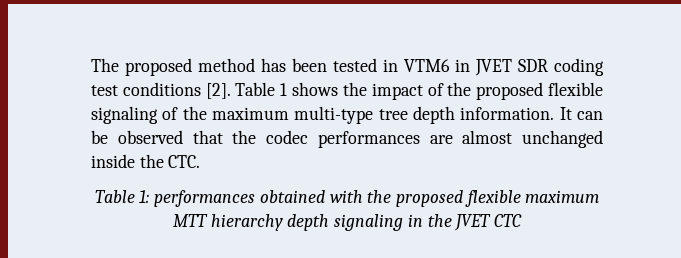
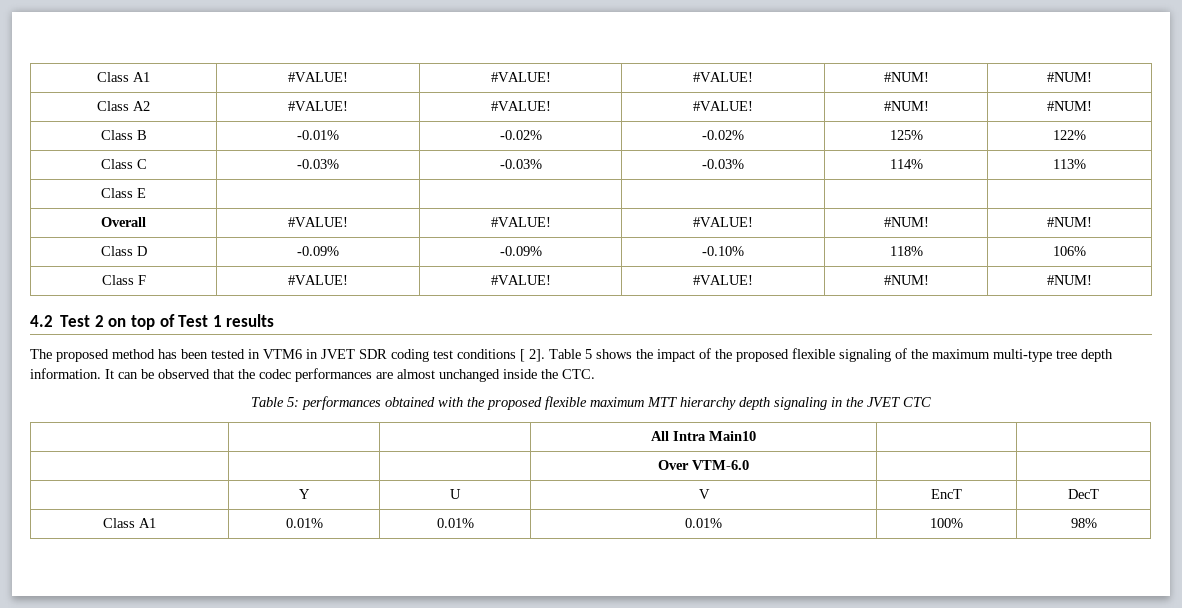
+ Class A1 | #VALUE! | #VALUE! | #VALUE! | #NUM! | #NUM!
+ Class A2 | #VALUE! | #VALUE! | #VALUE! | #NUM! | #NUM!
+ Class B | -0.01% | -0.02% | -0.02% | 125% | 122%
+ Class C | -0.03% | -0.03% | -0.03% | 114% | 113%
+ Class E | | | | |
+ Overall | #VALUE! | #VALUE! | #VALUE! | #NUM! | #NUM!
+ Class D | -0.09% | -0.09% | -0.10% | 118% | 106%
+ Class F | #VALUE! | #VALUE! | #VALUE! | #NUM! | #NUM!
+ 4.2 Test 2 on top of Test 1 results
- The proposed method has been tested in VTM6 in JVET SDR coding test conditions [2]. Table 1 shows the impact of the proposed flexible signaling of the maximum multi-type tree depth information.
+ The proposed method has been tested in VTM6 in JVET SDR coding test conditions [ 2]. Table 5 shows the impact of the proposed flexible signaling of the maximum multi-type tree depth information.
- Table 1: performances obtained with the proposed flexible maximum MTT hierarchy depth signaling in the JVET CTC
+ Table 5: performances obtained with the proposed flexible maximum MTT hierarchy depth signaling in the JVET CTC
+ | | | All Intra Main10 | |
+ | | | Over VTM-6.0 | |
+ | Y | U | V | EncT | DecT
+ Class A1 | 0.01% | 0.01% | 0.01% | 100% | 98%

